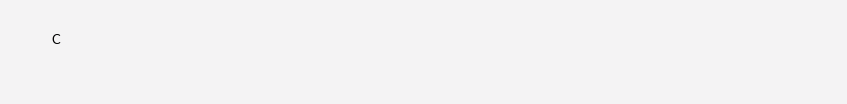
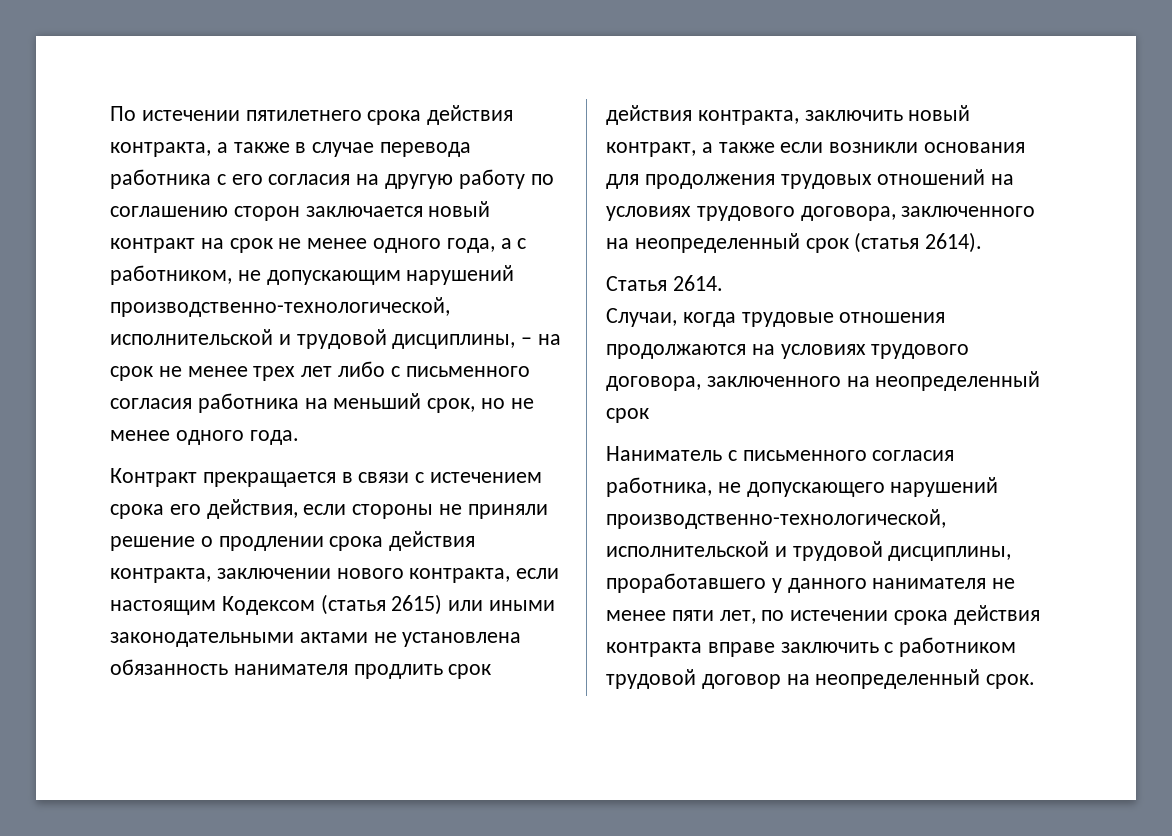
- С
+ По истечении пятилетнего срока действия контракта, а также в случае перевода работника с его согласия на другую работу по соглашению сторон заключается новый контракт на срок не менее одного года, а с работником, не допускающим нарушений производственно-технологической, исполнительской и трудовой дисциплины, – на срок не менее трех лет либо с письменного согласия работника на меньший срок, но не менее одного года.
+ Контракт прекращается в связи с истечением срока его действия, если стороны не приняли решение о продлении срока действия контракта, заключении нового контракта, если настоящим Кодексом (статья 2615) или иными законодательными актами не установлена обязанность нанимателя продлить срок действия контракта, заключить новый контракт, а также если возникли основания для продолжения трудовых отношений на условиях трудового договора, заключенного на неопределенный срок (статья 2614).
+ Статья 2614.
+ Случаи, когда трудовые отношения продолжаются на условиях трудового договора, заключенного на неопределенный срок
+ Наниматель с письменного согласия работника, не допускающего нарушений производственно-технологической, исполнительской и трудовой дисциплины, проработавшего у данного нанимателя не менее пяти лет, по истечении срока действия контракта вправе заключить с работником трудовой договор на неопределенный срок.

